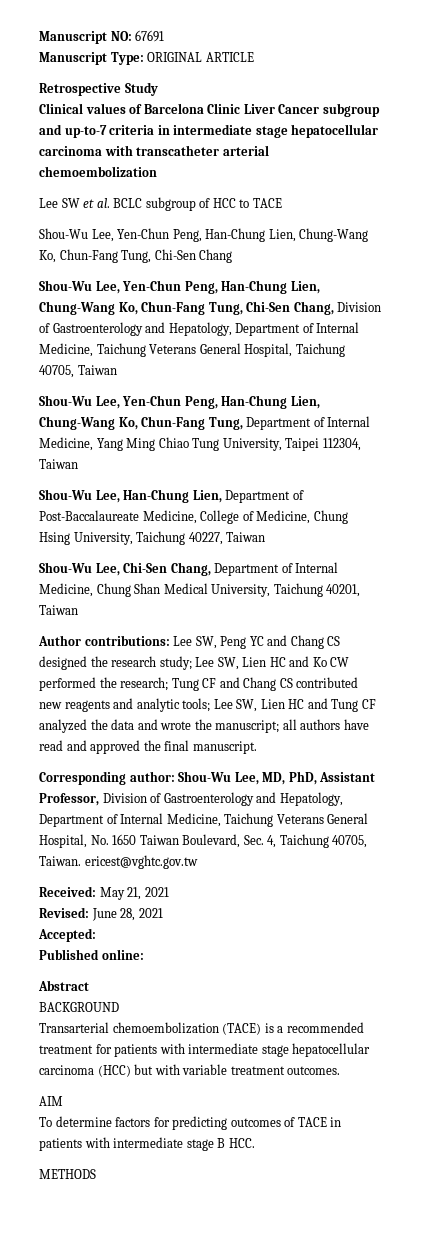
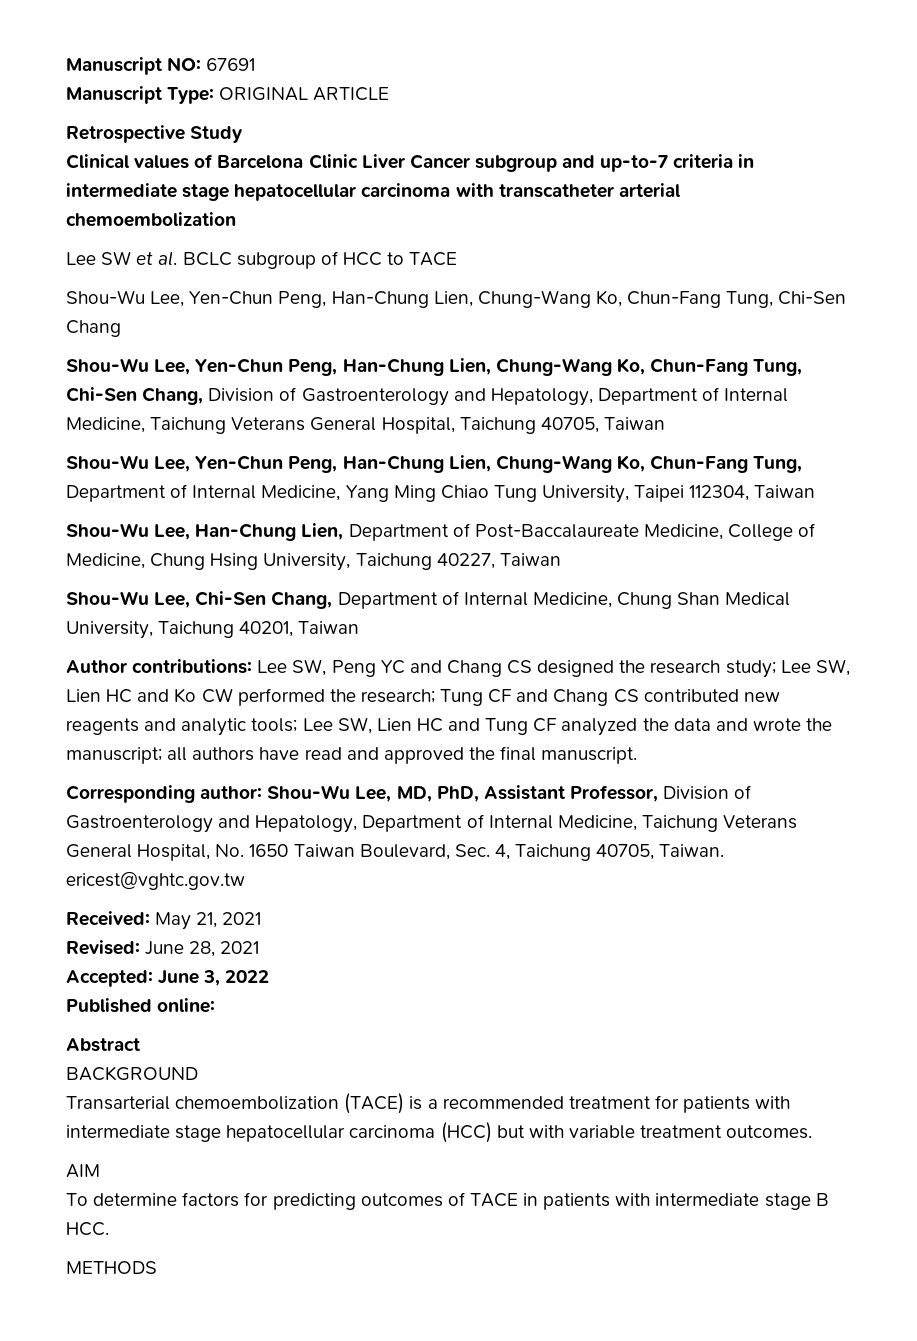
- Accepted:
+ Accepted: June 3, 2022

